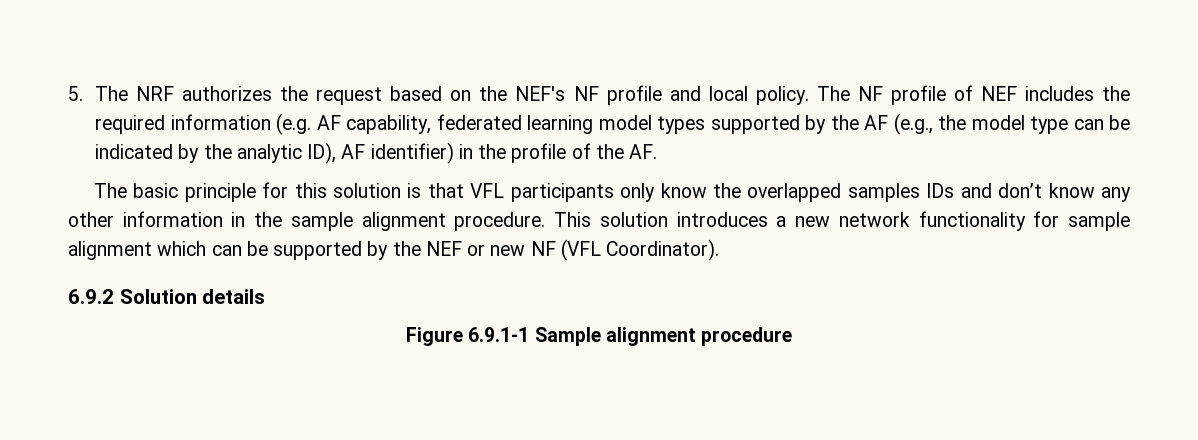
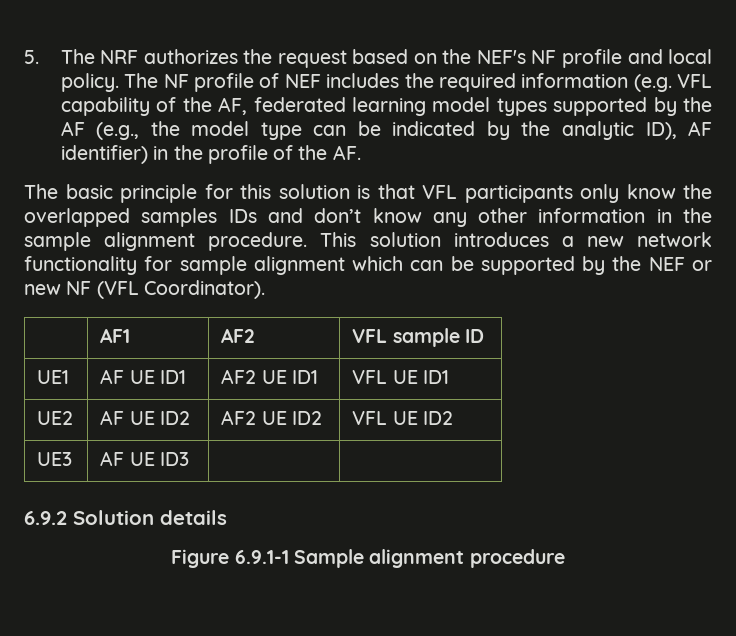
- The NF profile of NEF includes the required information (e.g. AF capability, federated learning model types supported by the AF (e.g., the model type can be indicated by the analytic ID), AF identifier) in the profile of the AF.
+ The NF profile of NEF includes the required information (e.g. VFL capability of the AF, federated learning model types supported by the AF (e.g., the model type can be indicated by the analytic ID), AF identifier) in the profile of the AF.
+ | AF1 | AF2 | VFL sample ID
+ UE1 | AF UE ID1 | AF2 UE ID1 | VFL UE ID1
+ UE2 | AF UE ID2 | AF2 UE ID2 | VFL UE ID2
+ UE3 | AF UE ID3 | |

